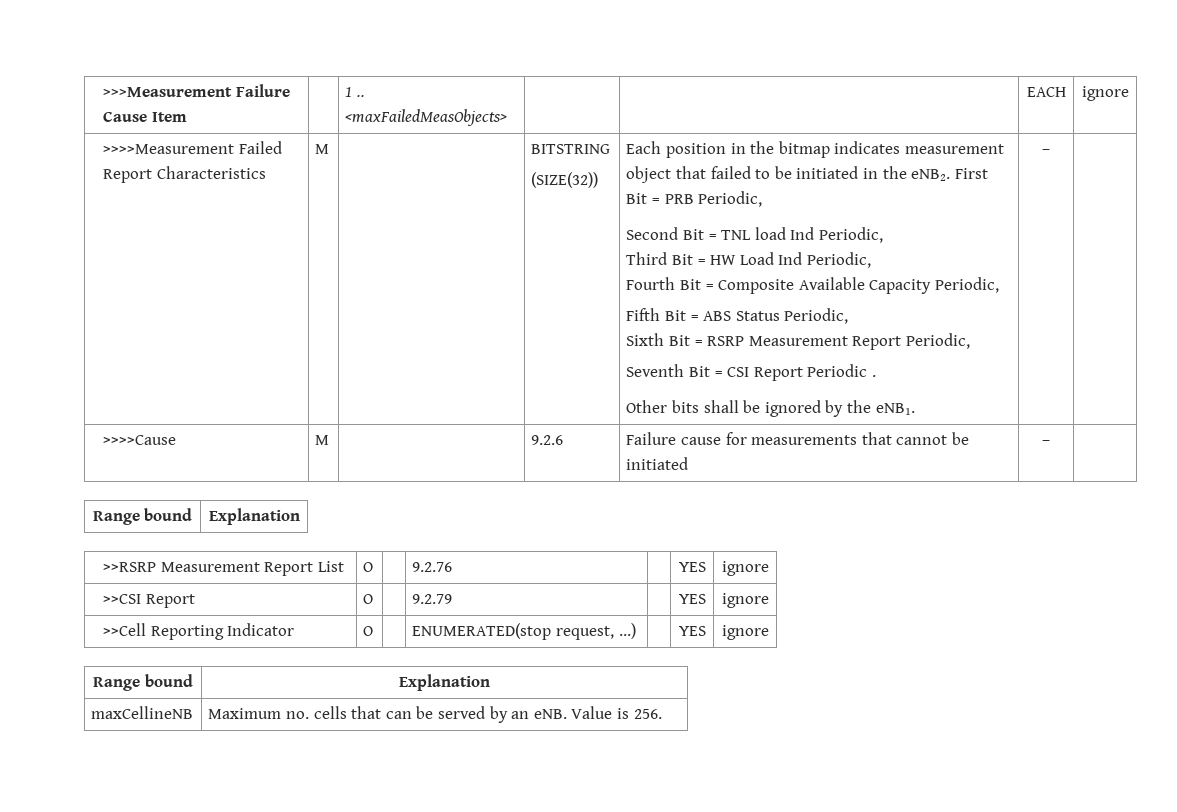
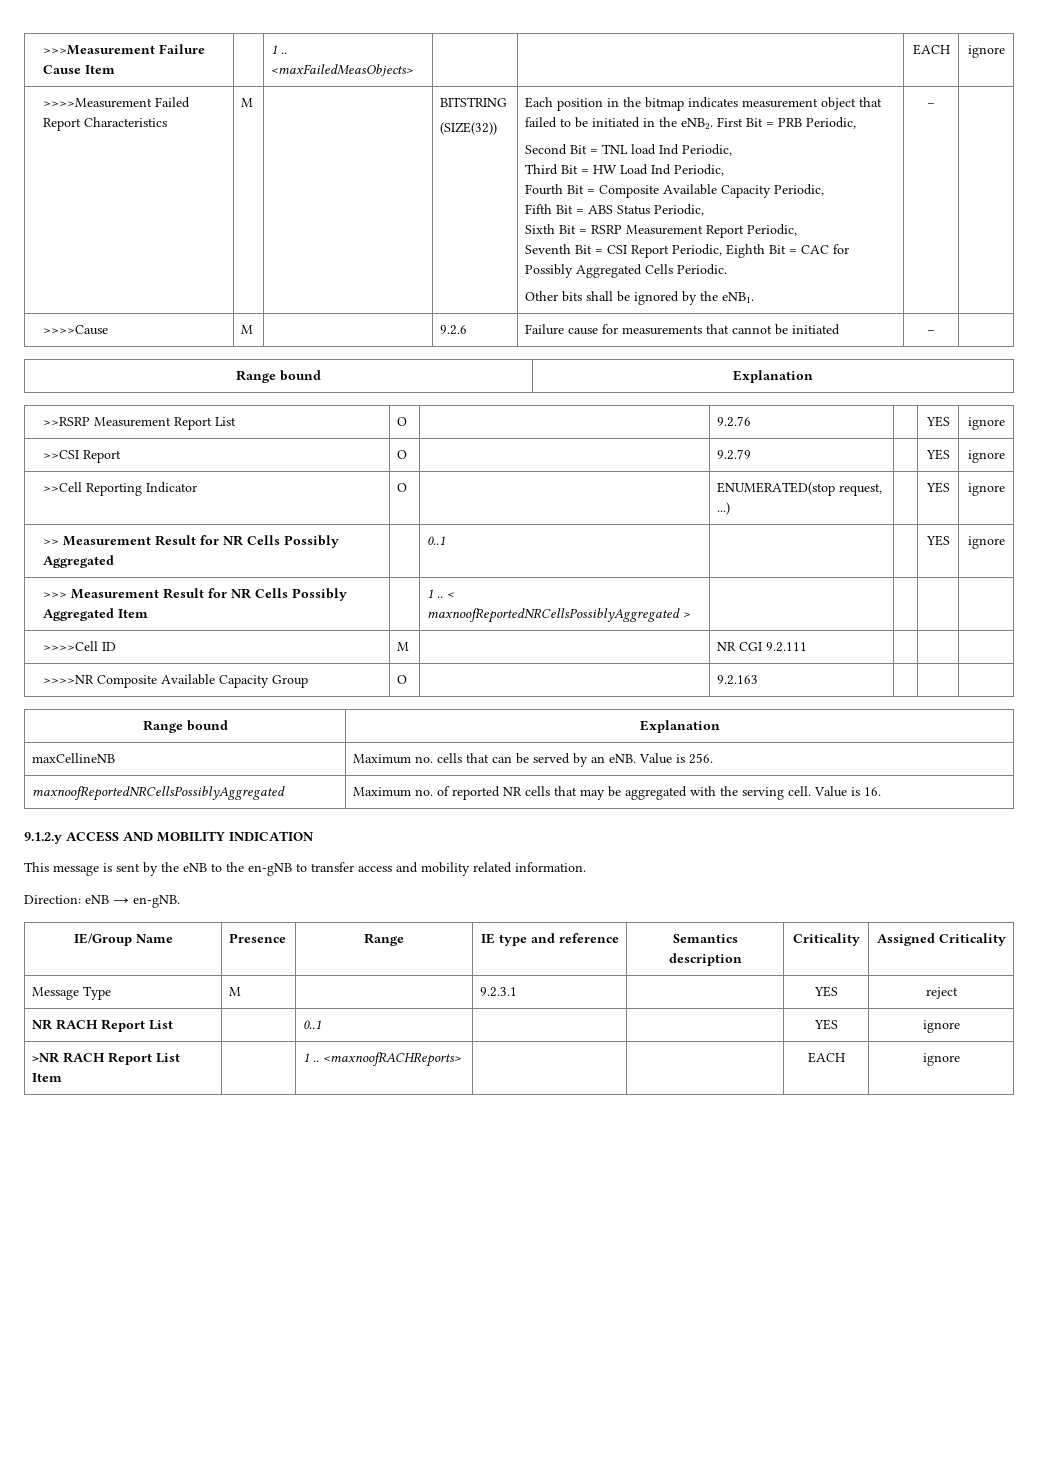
- Seventh Bit = CSI Report Periodic .
+ Seventh Bit = CSI Report Periodic, Eighth Bit = CAC for Possibly Aggregated Cells Periodic.
+ >> Measurement Result for NR Cells Possibly Aggregated | | 0..1 | | | YES | ignore
+ >>> Measurement Result for NR Cells Possibly Aggregated Item | | 1 .. < maxnoofReportedNRCellsPossiblyAggregated > | | | |
+ >>>>Cell ID | M | | NR CGI 9.2.111 | | |
+ >>>>NR Composite Available Capacity Group | O | | 9.2.163 | | |
+ maxnoofReportedNRCellsPossiblyAggregated | Maximum no. of reported NR cells that may be aggregated with the serving cell. Value is 16.
+ 9.1.2.y ACCESS AND MOBILITY INDICATION
+ This message is sent by the eNB to the en-gNB to transfer access and mobility related information.
+ Direction: eNB → en-gNB.
+ IE/Group Name | Presence | Range | IE type and reference | Semantics description | Criticality | Assigned Criticality
+ Message Type | M | | 9.2.3.1 | | YES | reject
+ NR RACH Report List | | 0..1 | | | YES | ignore
+ >NR RACH Report List Item | | 1 .. <maxnoofRACHReports> | | | EACH | ignore

